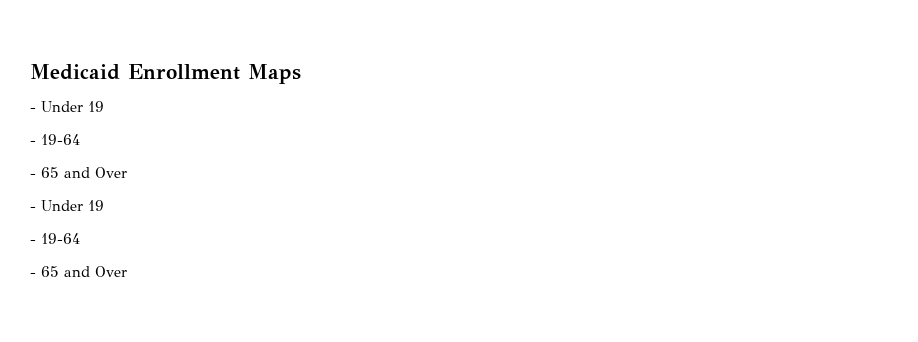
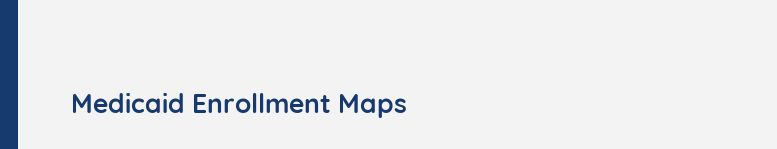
  Medicaid Enrollment Maps
- - Under 19
- - 19-64
- - 65 and Over
- - Under 19
- - 19-64
- - 65 and Over

